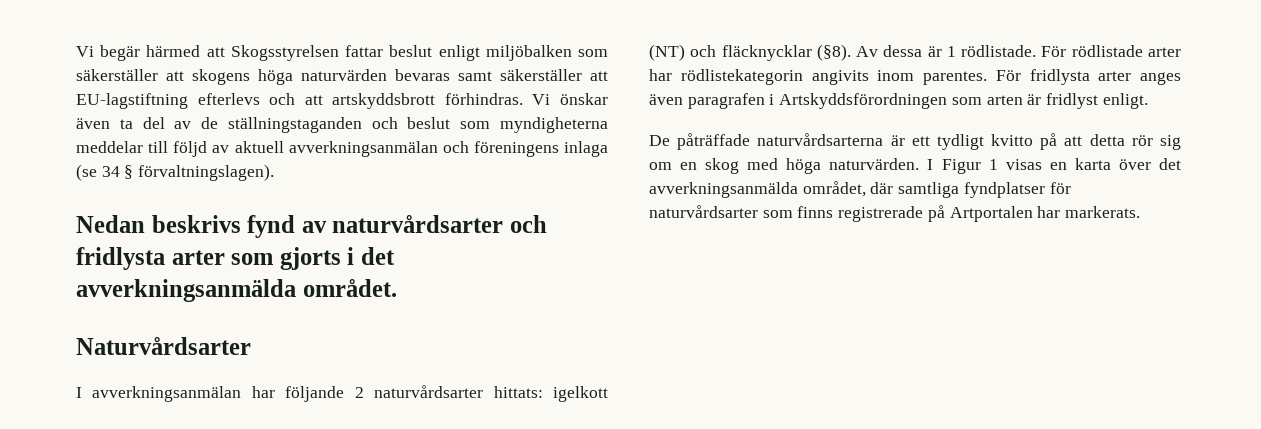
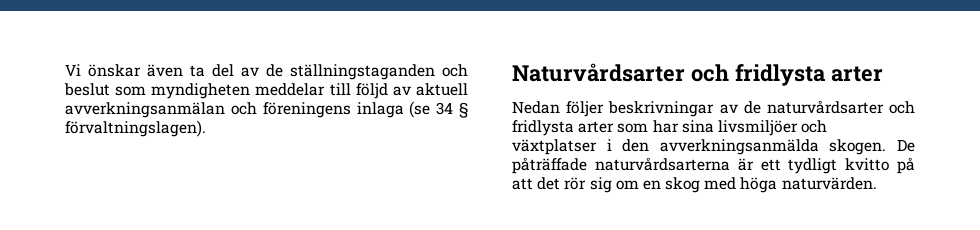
- Vi begär härmed att Skogsstyrelsen fattar beslut enligt miljöbalken som säkerställer att skogens höga naturvärden bevaras samt säkerställer att EU-lagstiftning efterlevs och att artskyddsbrott förhindras. Vi önskar även ta del av de ställningstaganden och beslut som myndigheterna meddelar till följd av aktuell avverkningsanmälan och föreningens inlaga (se 34 § förvaltningslagen).
+ Vi önskar även ta del av de ställningstaganden och beslut som myndigheten meddelar till följd av aktuell avverkningsanmälan och föreningens inlaga (se 34 § förvaltningslagen).
- Nedan beskrivs fynd av naturvårdsarter och fridlysta arter som gjorts i det avverkningsanmälda området.
- Naturvårdsarter
- I avverkningsanmälan har följande 2 naturvårdsarter hittats: igelkott (NT) och fläcknycklar (§8). Av dessa är 1 rödlistade. För rödlistade arter har rödlistekategorin angivits inom parentes. För fridlysta arter anges även paragrafen i Artskyddsförordningen som arten är fridlyst enligt.
- De påträffade naturvårdsarterna är ett tydligt kvitto på att detta rör sig om en skog med höga naturvärden. I Figur 1 visas en karta över det avverkningsanmälda området, där samtliga fyndplatser för naturvårdsarter som finns registrerade på Artportalen har markerats.
+ Naturvårdsarter och fridlysta arter
+ Nedan följer beskrivningar av de naturvårdsarter och fridlysta arter som har sina livsmiljöer och växtplatser i den avverkningsanmälda skogen. De påträffade naturvårdsarterna är ett tydligt kvitto på att det rör sig om en skog med höga naturvärden.

